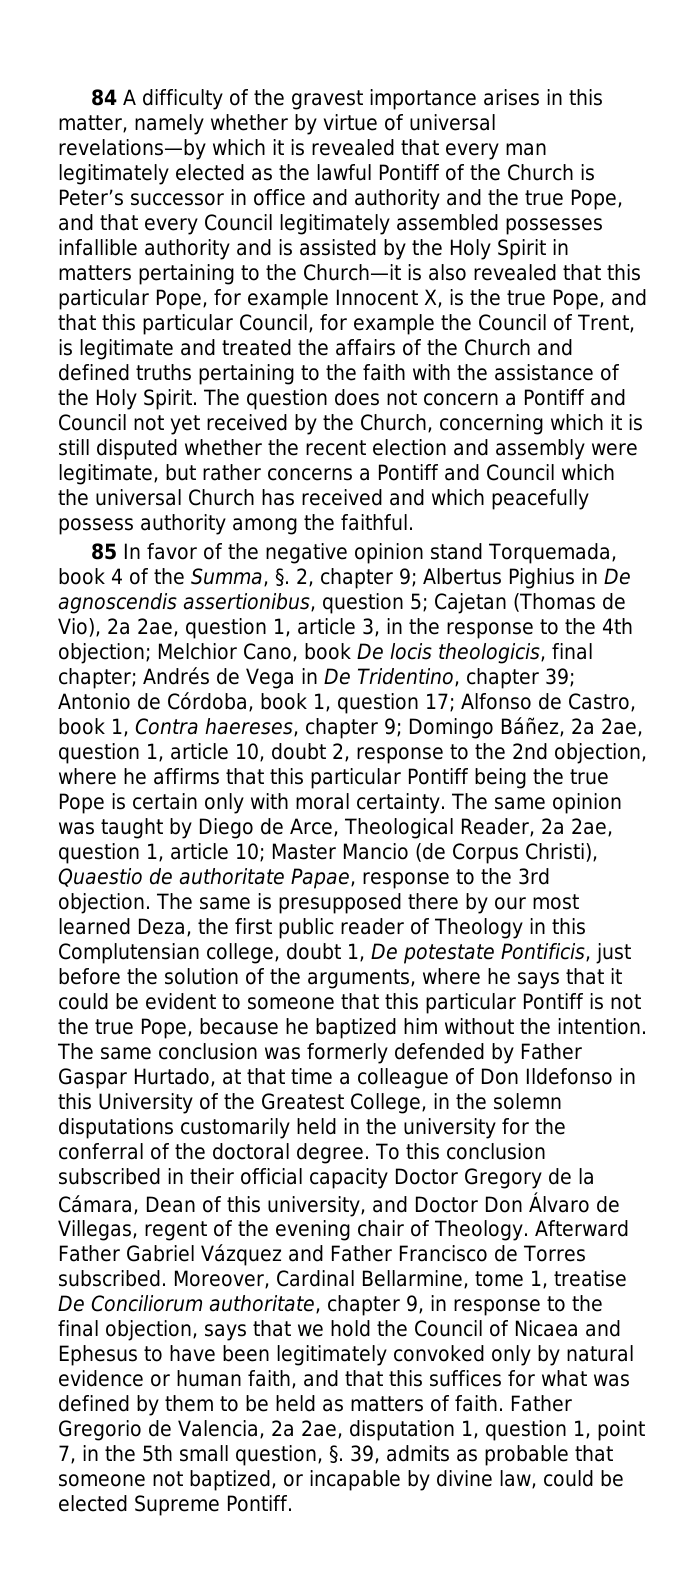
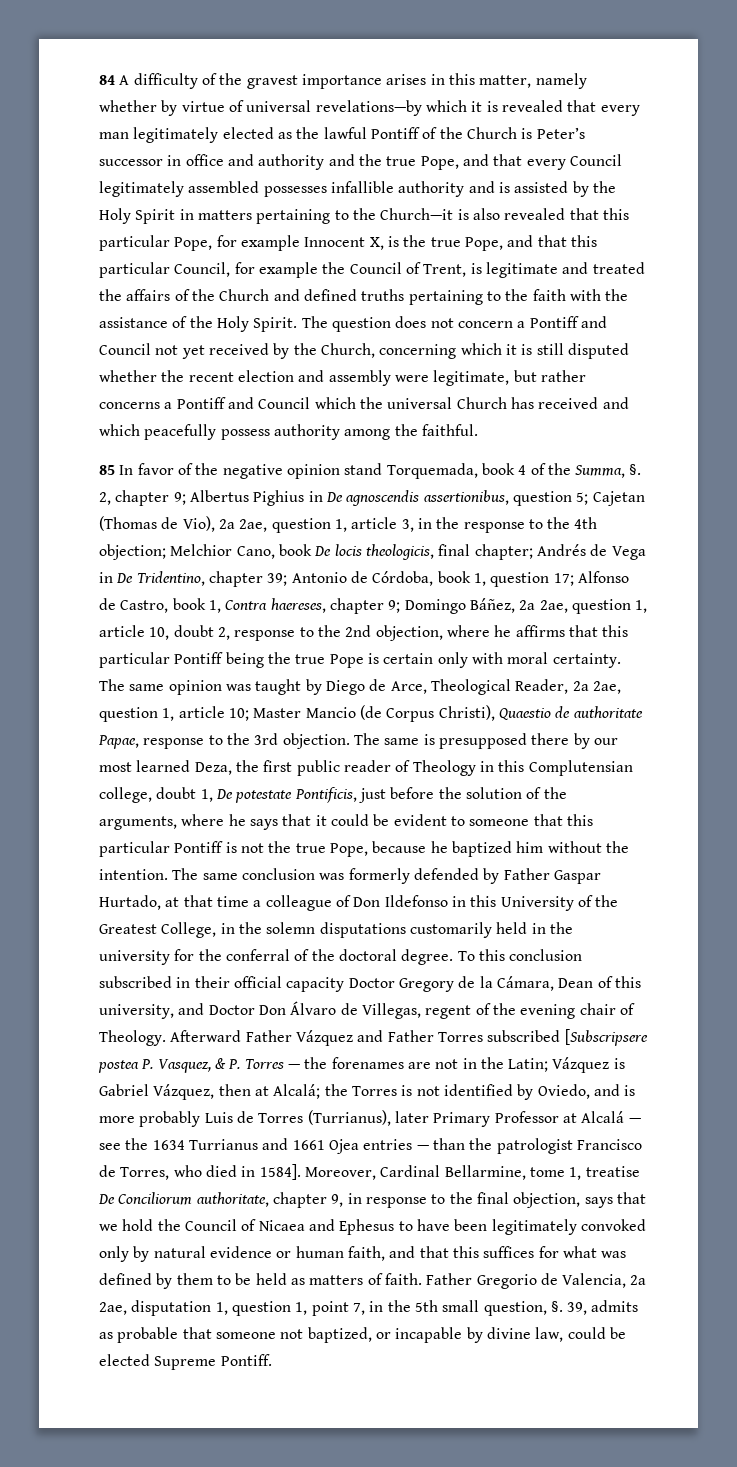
- Afterward Father Gabriel Vázquez and Father Francisco de Torres subscribed.
+ Afterward Father Vázquez and Father Torres subscribed [Subscripsere postea P. Vasquez, & P. Torres — the forenames are not in the Latin; Vázquez is Gabriel Vázquez, then at Alcalá; the Torres is not identified by Oviedo, and is more probably Luis de Torres (Turrianus), later Primary Professor at Alcalá — see the 1634 Turrianus and 1661 Ojea entries — than the patrologist Francisco de Torres, who died in 1584].

